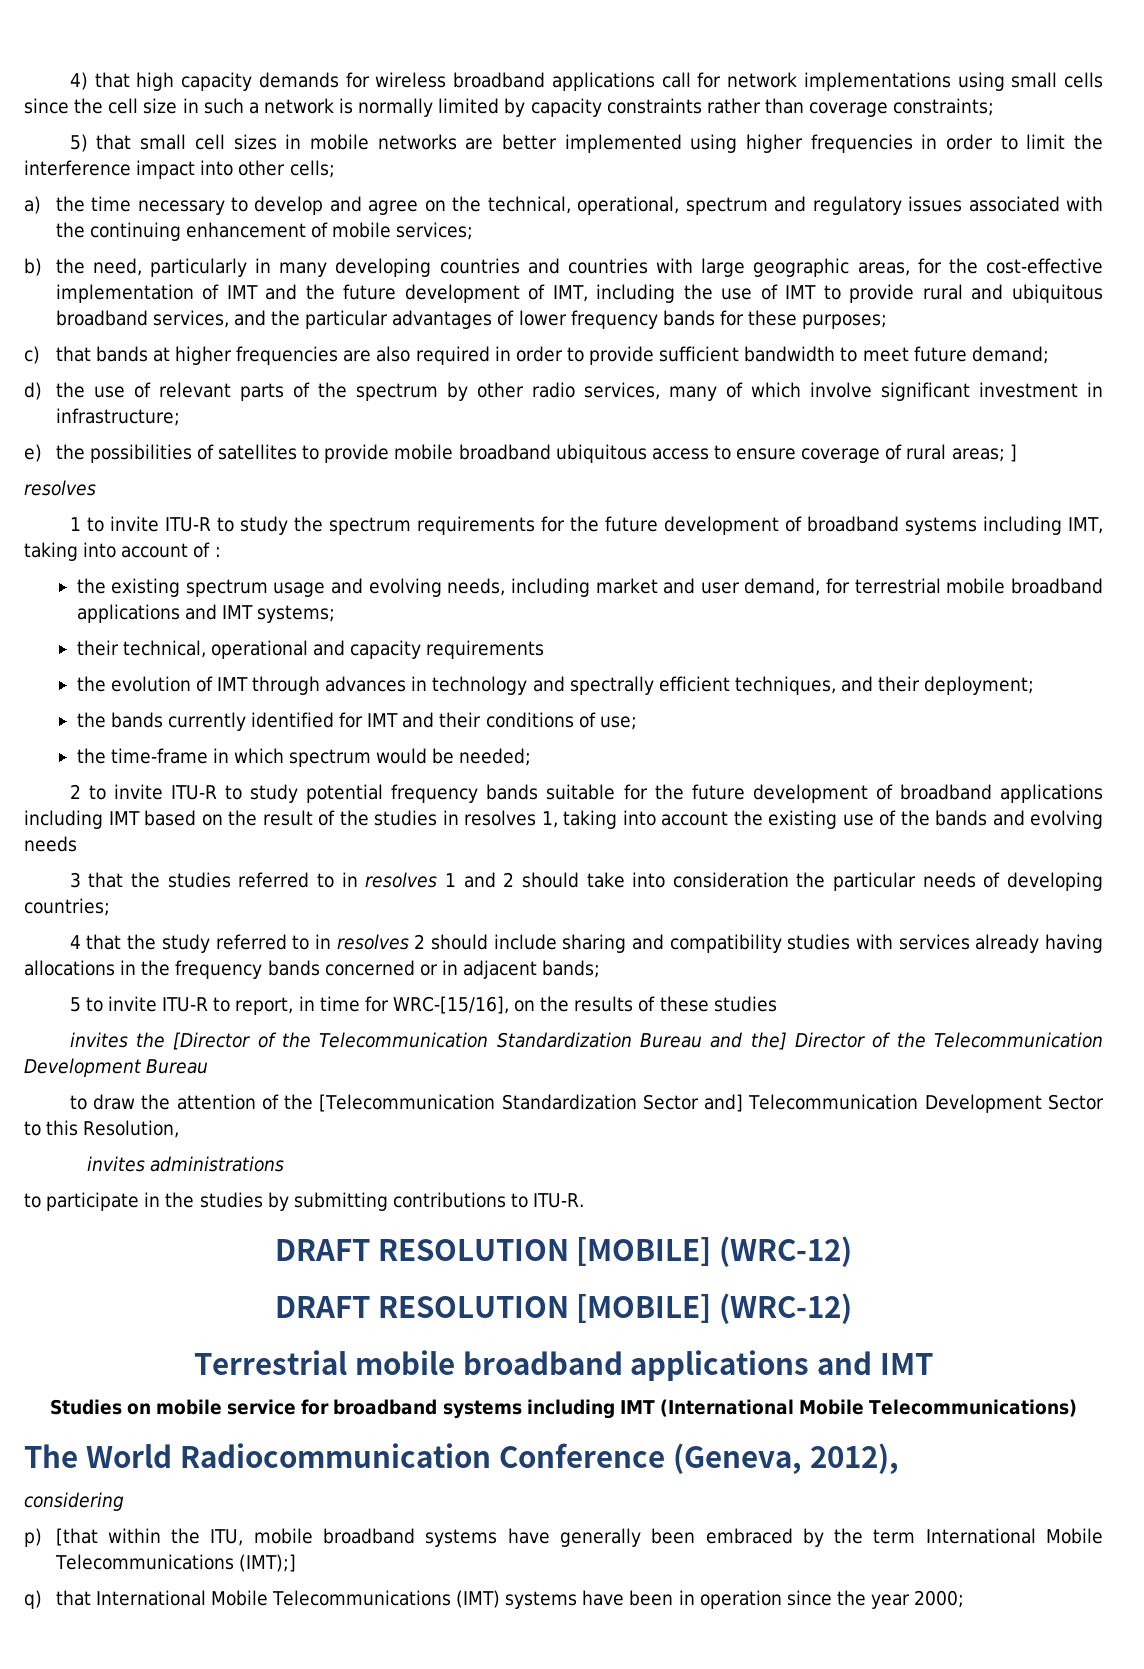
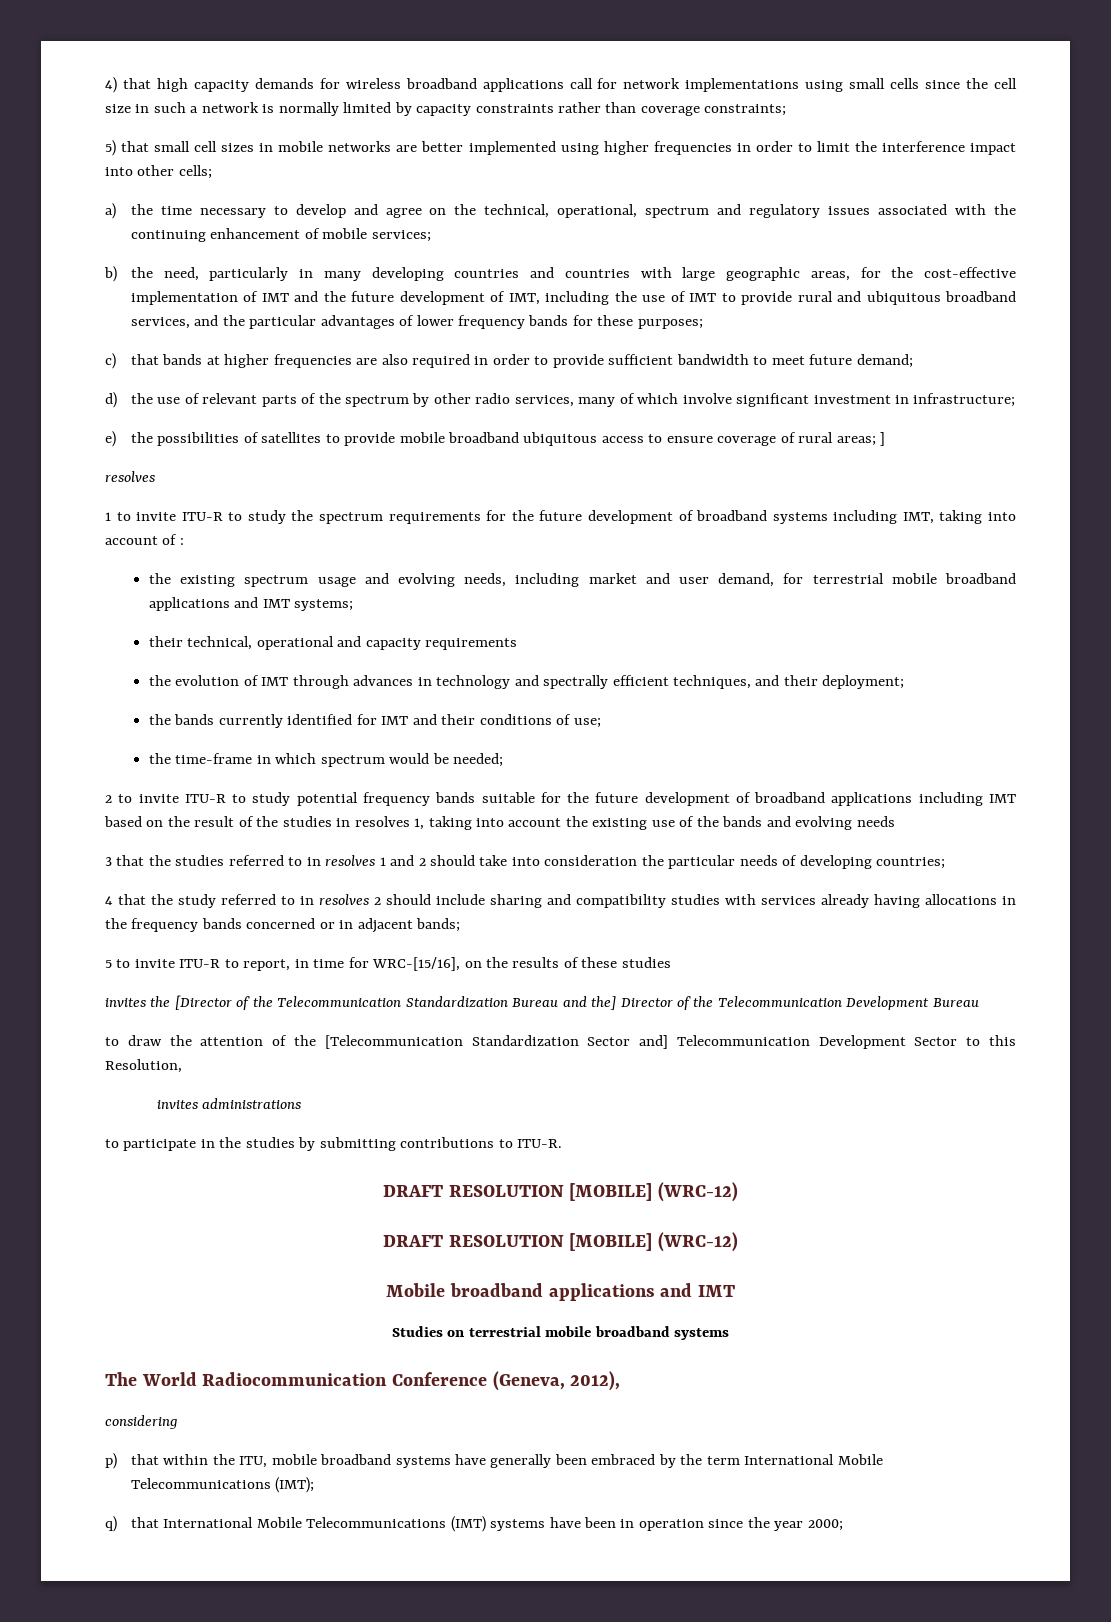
- Terrestrial mobile broadband applications and IMT
+ Mobile broadband applications and IMT
- Studies on mobile service for broadband systems including IMT (International Mobile Telecommunications)
+ Studies on terrestrial mobile broadband systems
- p) [that within the ITU, mobile broadband systems have generally been embraced by the term International Mobile Telecommunications (IMT);]
+ p) that within the ITU, mobile broadband systems have generally been embraced by the term International Mobile Telecommunications (IMT);

